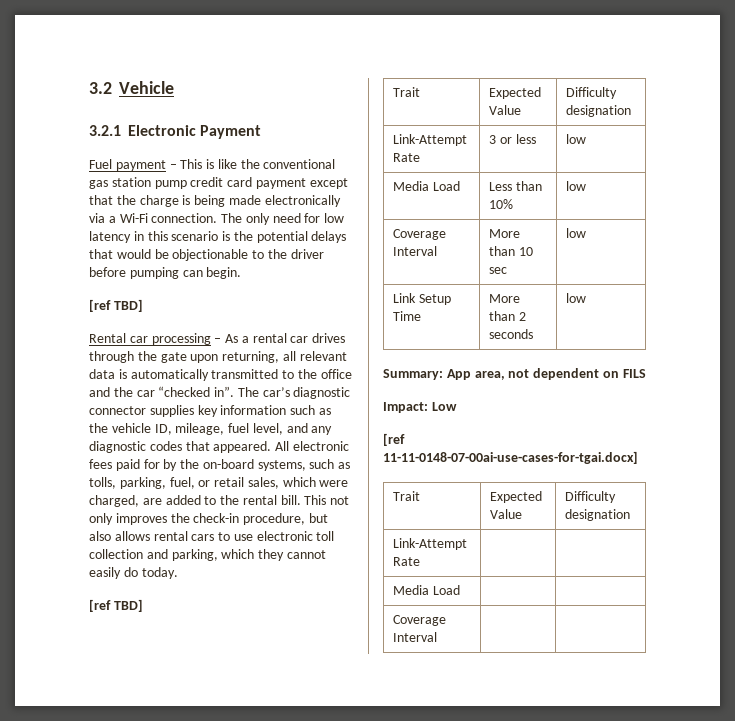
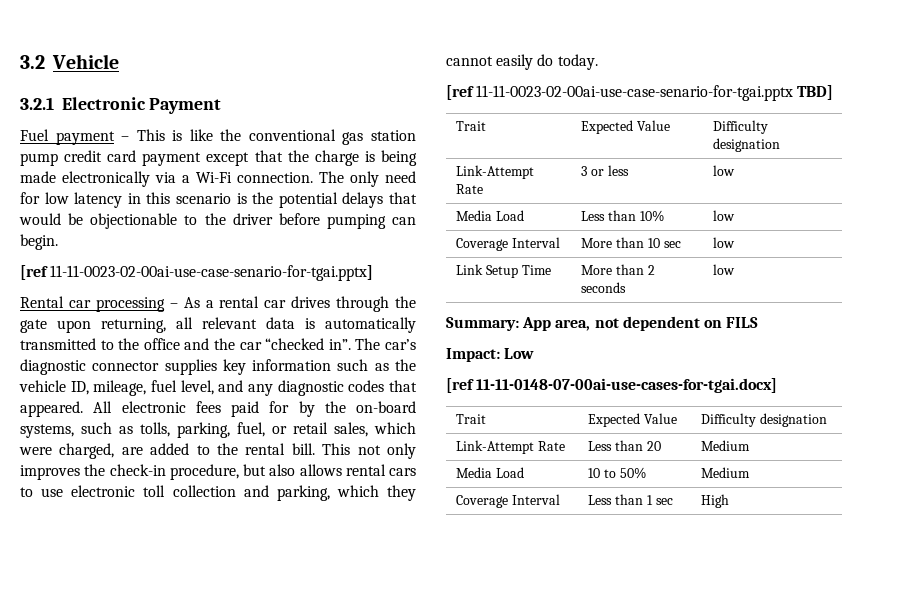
  The only need for low latency in this scenario is the potential delays that would be objectionable to the driver before pumping can begin.
- [ref TBD]
+ [ref 11-11-0023-02-00ai-use-case-senario-for-tgai.pptx]
  This not only improves the check-in procedure, but also allows rental cars to use electronic toll collection and parking, which they cannot easily do today.
- [ref TBD]
+ [ref 11-11-0023-02-00ai-use-case-senario-for-tgai.pptx TBD]
- Link-Attempt Rate | |
- Media Load | |
- Coverage Interval | |
+ Link-Attempt Rate | Less than 20 | Medium
+ Media Load | 10 to 50% | Medium
+ Coverage Interval | Less than 1 sec | High

